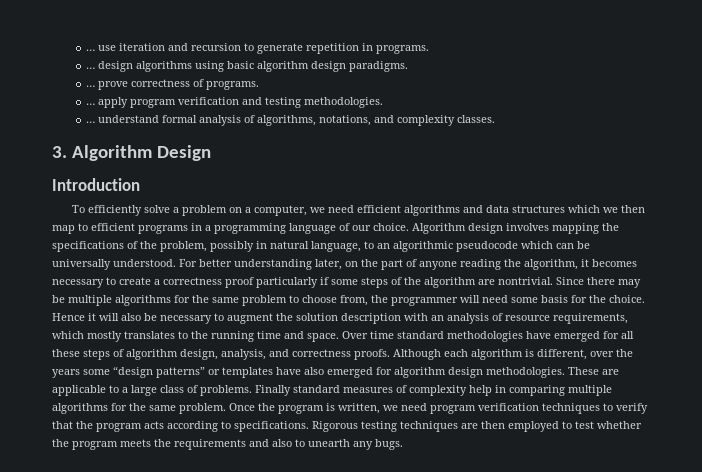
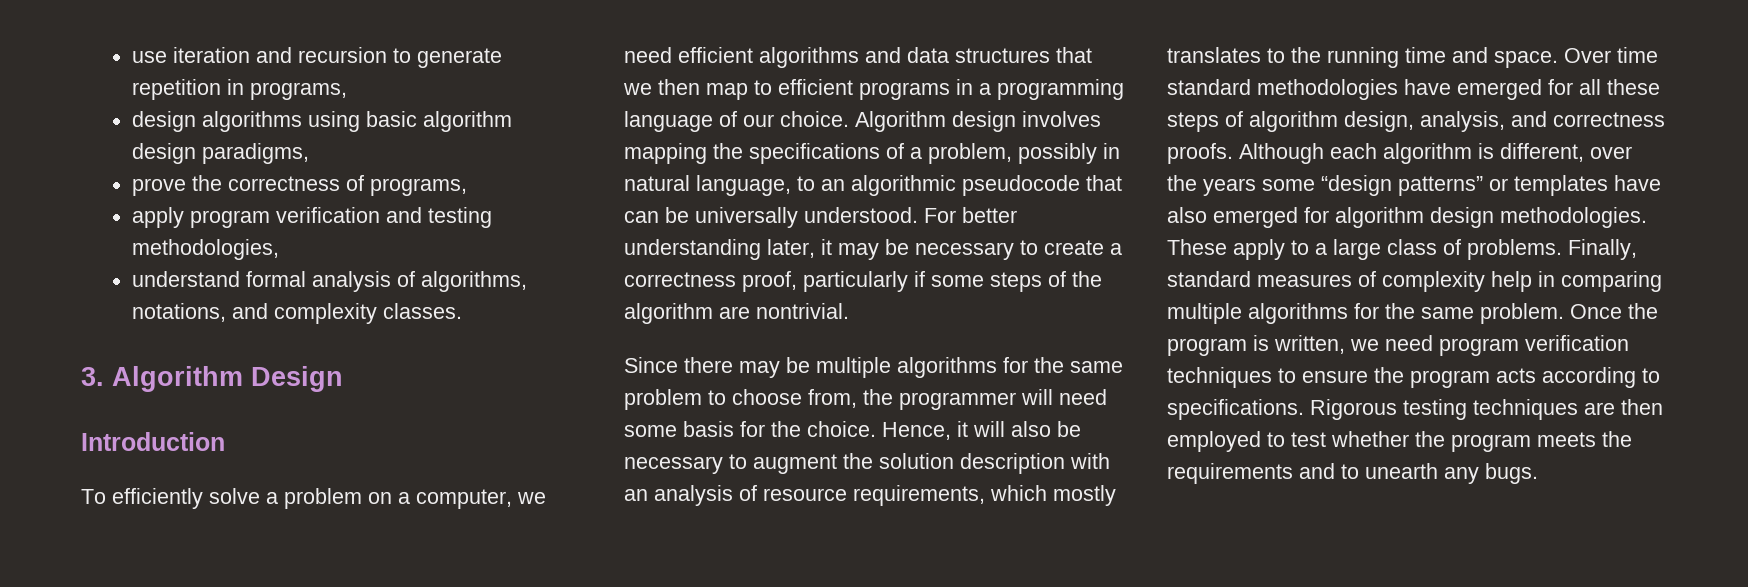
- … use iteration and recursion to generate repetition in programs.
- … design algorithms using basic algorithm design paradigms.
- … prove correctness of programs.
- … apply program verification and testing methodologies.
- … understand formal analysis of algorithms, notations, and complexity classes.
+ use iteration and recursion to generate repetition in programs,
+ design algorithms using basic algorithm design paradigms,
+ prove the correctness of programs,
+ apply program verification and testing methodologies,
+ understand formal analysis of algorithms, notations, and complexity classes.
- To efficiently solve a problem on a computer, we need efficient algorithms and data structures which we then map to efficient programs in a programming language of our choice.
+ To efficiently solve a problem on a computer, we need efficient algorithms and data structures that we then map to efficient programs in a programming language of our choice.
- Algorithm design involves mapping the specifications of the problem, possibly in natural language, to an algorithmic pseudocode which can be universally understood.
+ Algorithm design involves mapping the specifications of a problem, possibly in natural language, to an algorithmic pseudocode that can be universally understood.
- For better understanding later, on the part of anyone reading the algorithm, it becomes necessary to create a correctness proof particularly if some steps of the algorithm are nontrivial. Since there may be multiple algorithms for the same problem to choose from, the programmer will need some basis for the choice.
+ For better understanding later, it may be necessary to create a correctness proof, particularly if some steps of the algorithm are nontrivial.
+ Since there may be multiple algorithms for the same problem to choose from, the programmer will need some basis for the choice.
- Hence it will also be necessary to augment the solution description with an analysis of resource requirements, which mostly translates to the running time and space.
+ Hence, it will also be necessary to augment the solution description with an analysis of resource requirements, which mostly translates to the running time and space.
- These are applicable to a large class of problems.
+ These apply to a large class of problems.
- Finally standard measures of complexity help in comparing multiple algorithms for the same problem.
+ Finally, standard measures of complexity help in comparing multiple algorithms for the same problem.
- Once the program is written, we need program verification techniques to verify that the program acts according to specifications.
+ Once the program is written, we need program verification techniques to ensure the program acts according to specifications.
- Rigorous testing techniques are then employed to test whether the program meets the requirements and also to unearth any bugs.
+ Rigorous testing techniques are then employed to test whether the program meets the requirements and to unearth any bugs.

